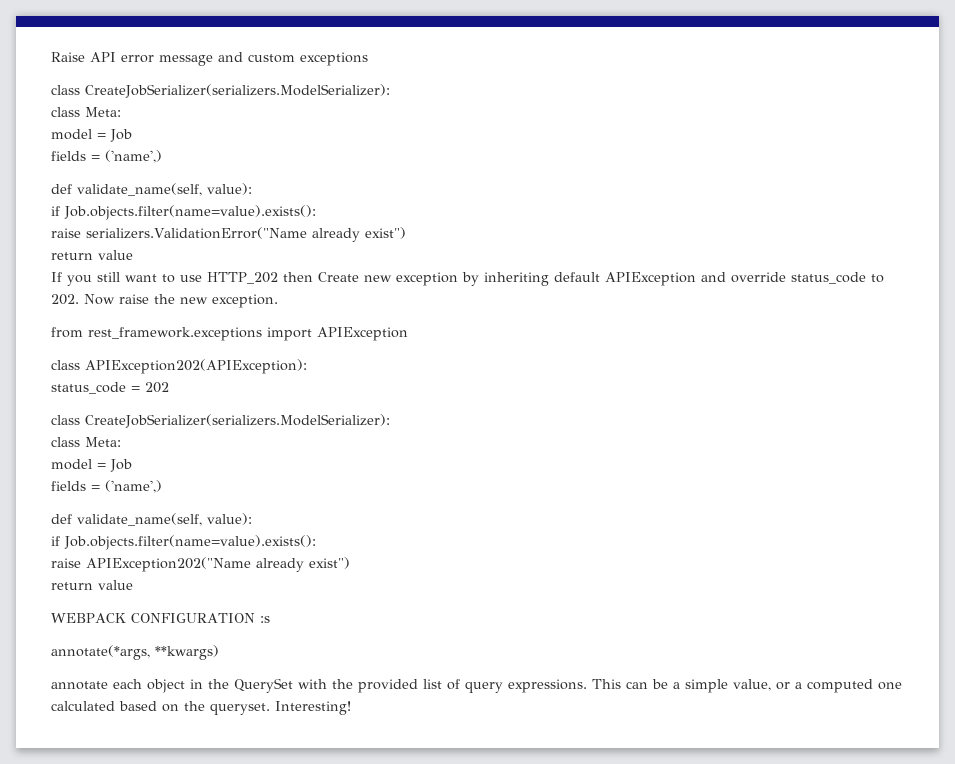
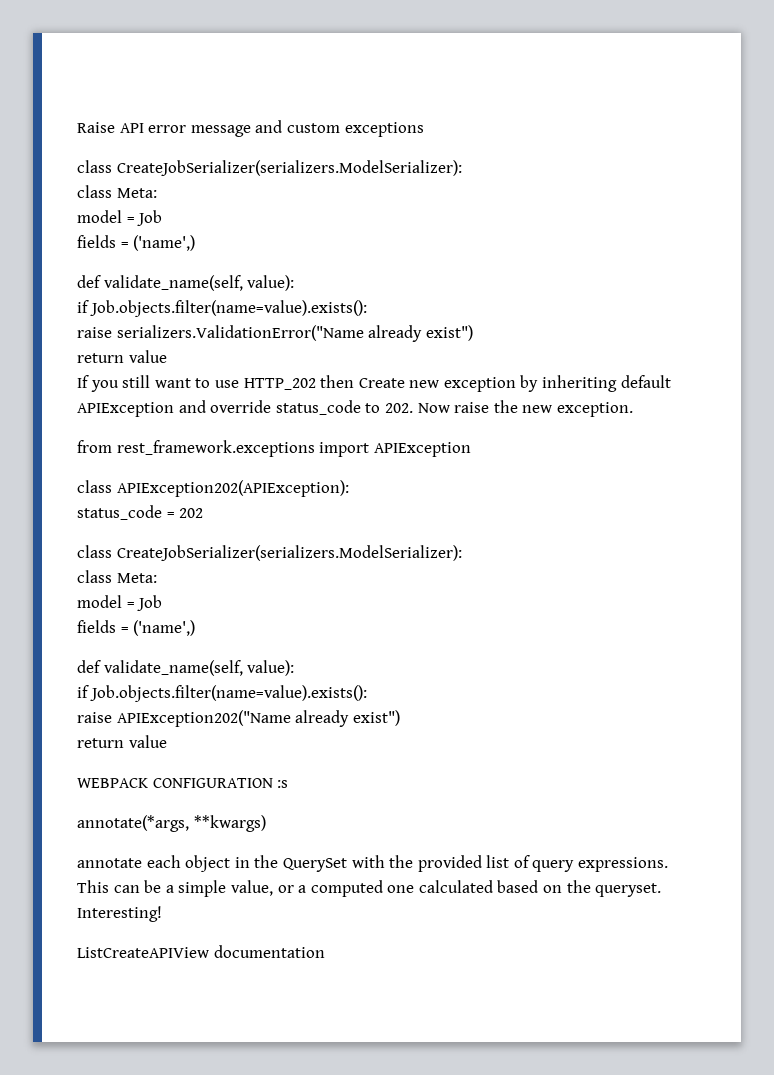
+ ListCreateAPIView documentation

